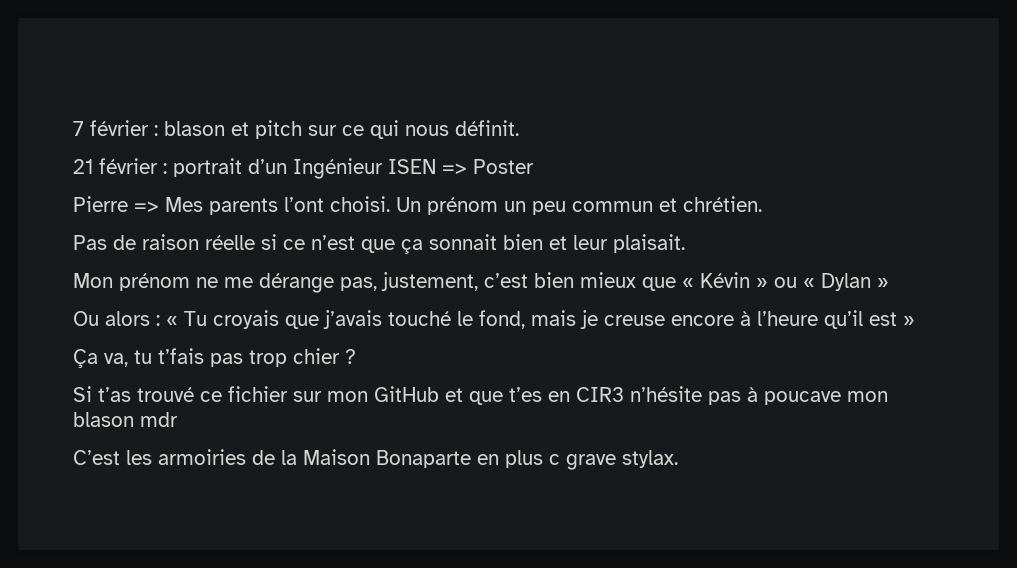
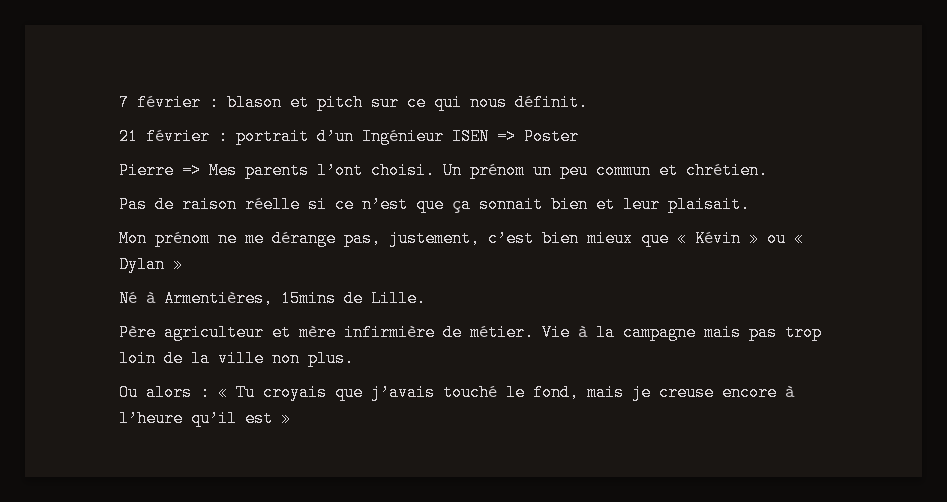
+ Né à Armentières, 15mins de Lille.
+ Père agriculteur et mère infirmière de métier. Vie à la campagne mais pas trop loin de la ville non plus.
- Ça va, tu t’fais pas trop chier ?
- Si t’as trouvé ce fichier sur mon GitHub et que t’es en CIR3 n’hésite pas à poucave mon blason mdr
- C’est les armoiries de la Maison Bonaparte en plus c grave stylax.

